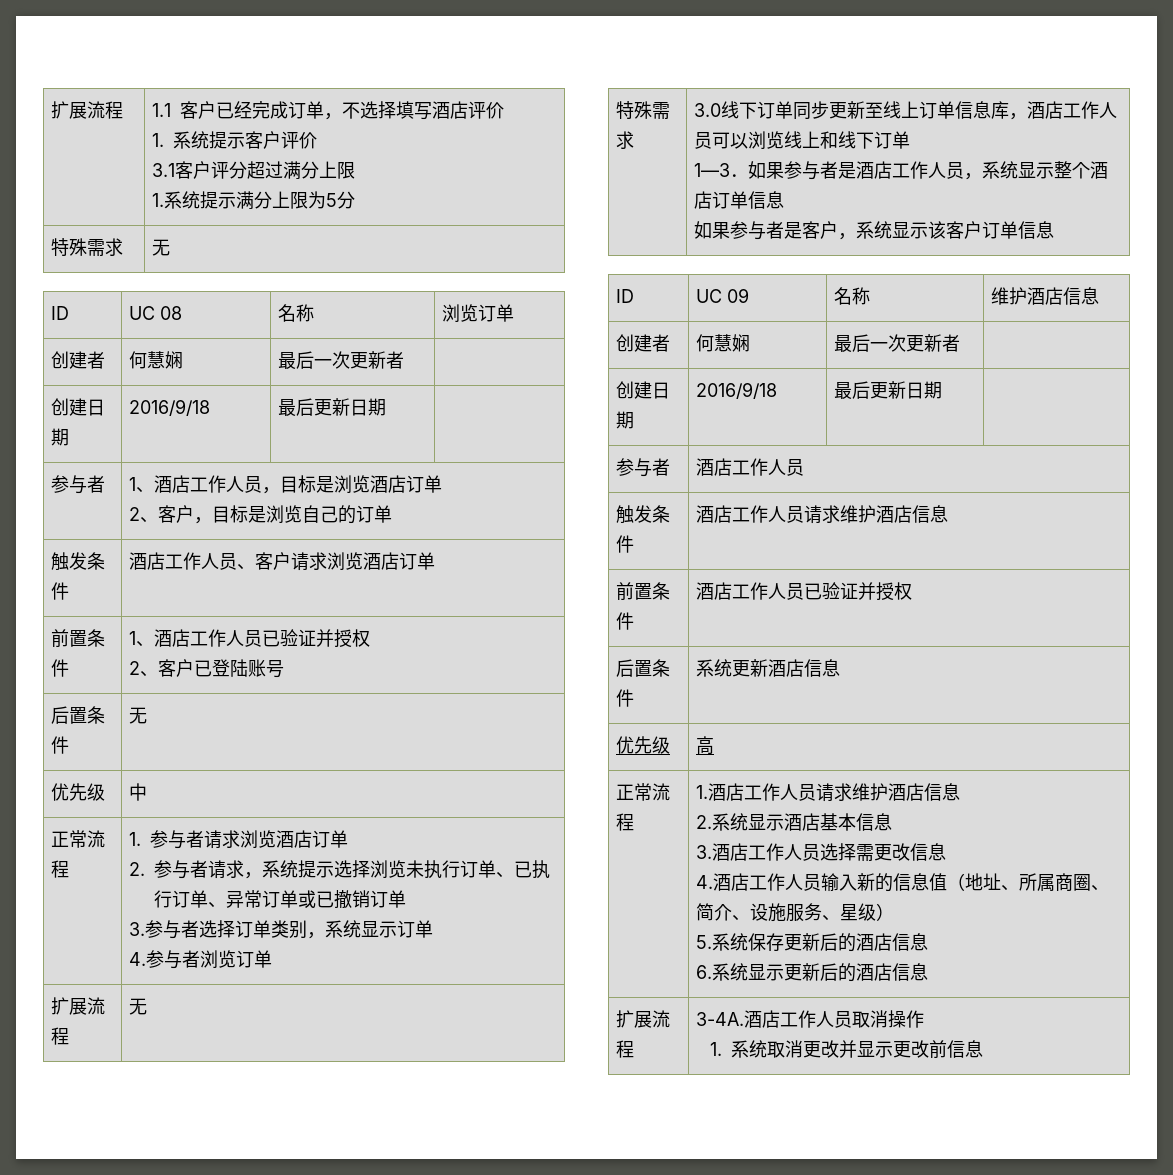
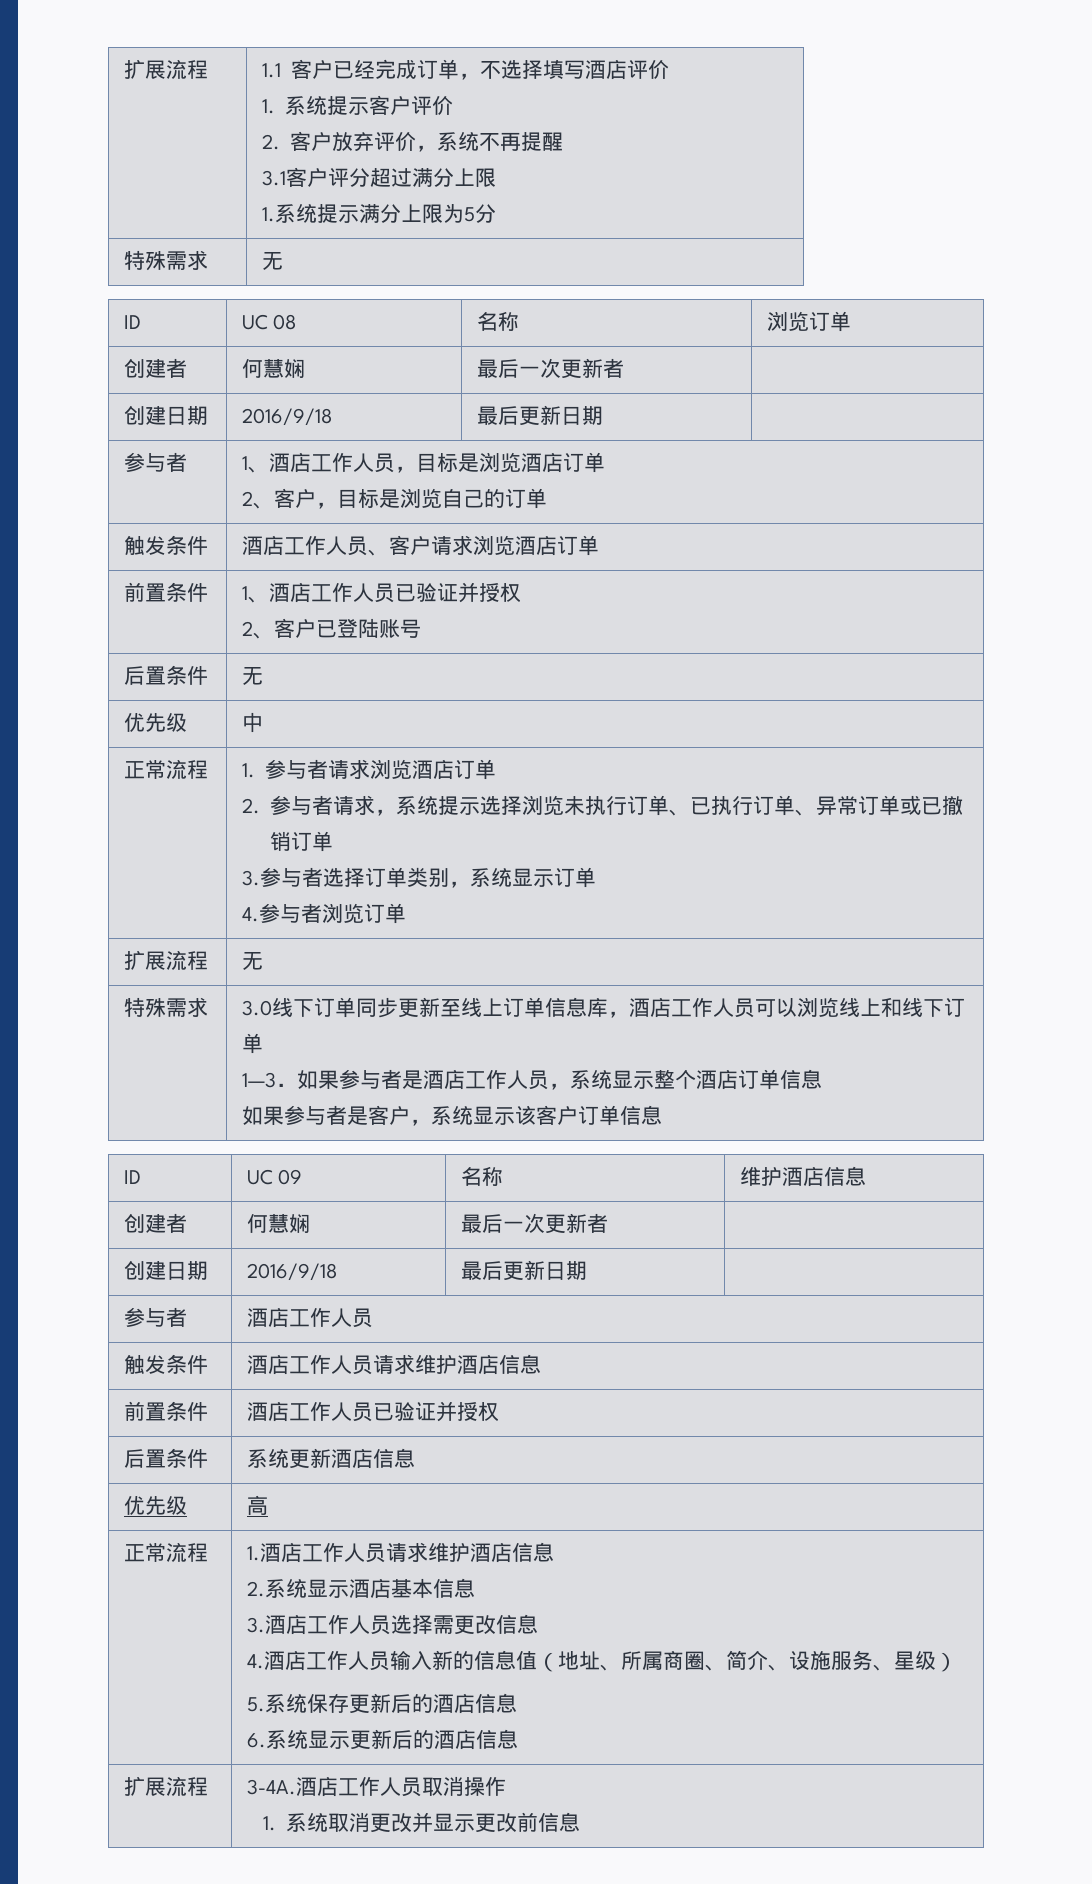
  扩展流程 | 1.1客户已经完成订单，不选择填写酒店评价
  1.系统提示客户评价
+ 2.客户放弃评价，系统不再提醒

